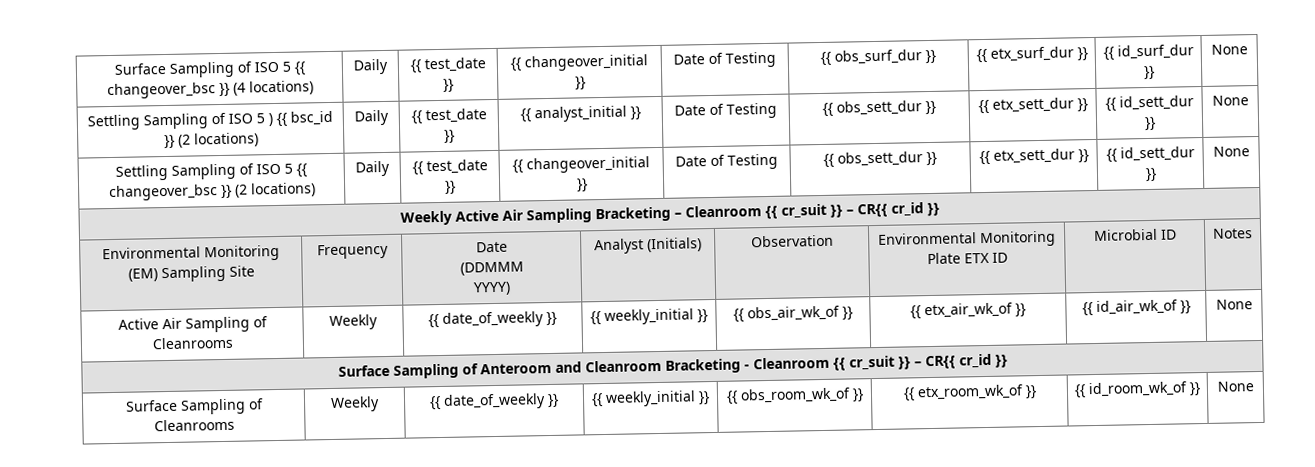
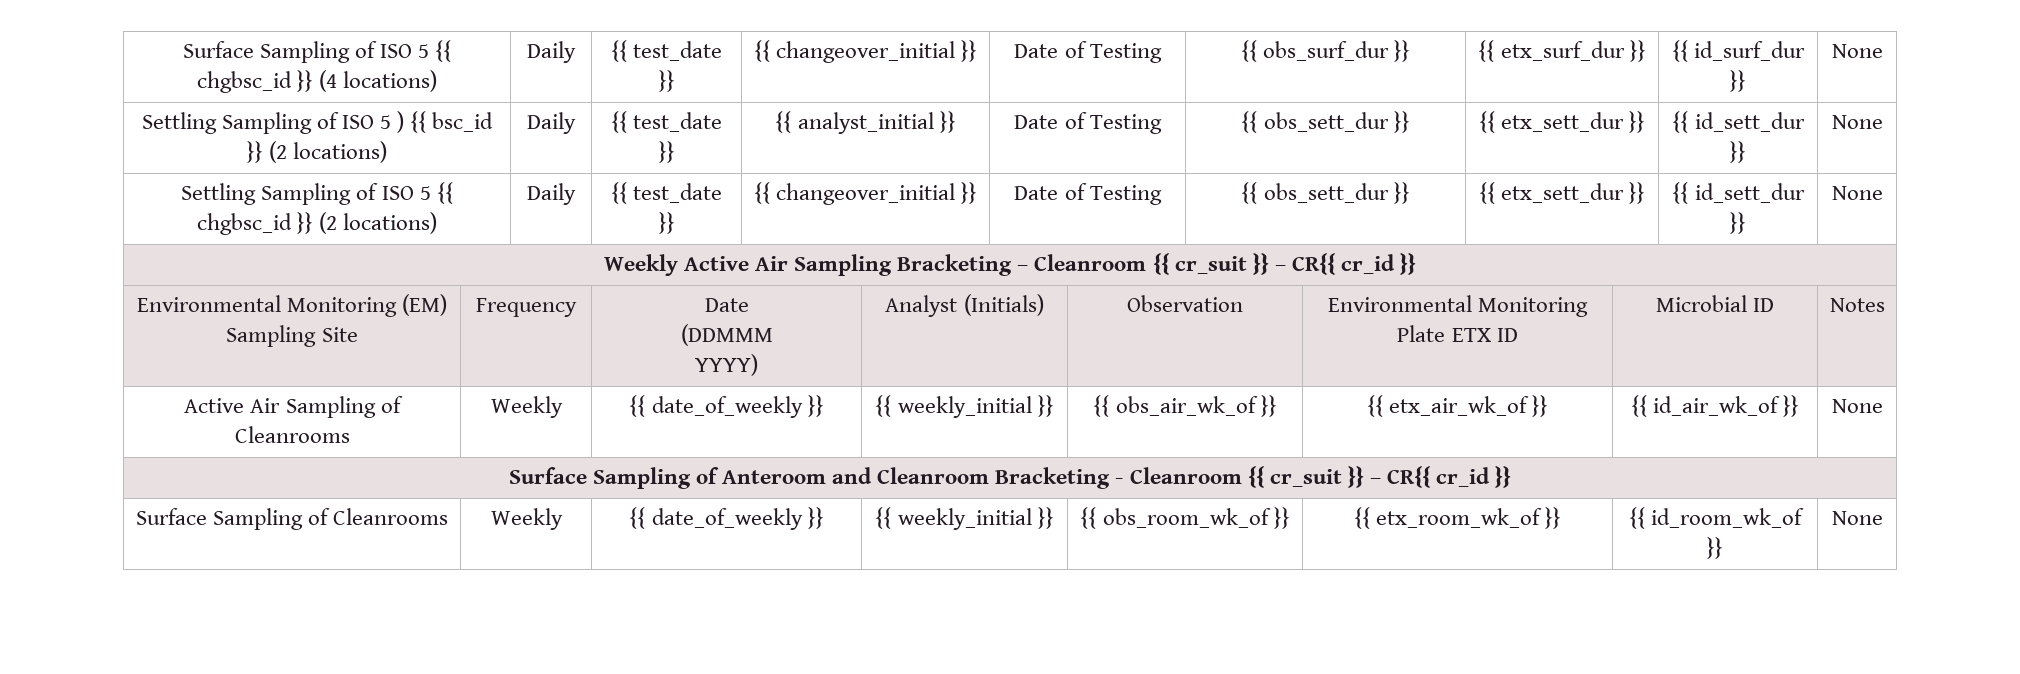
- Surface Sampling of ISO 5 {{ changeover_bsc }} (4 locations) | Daily | {{ test_date }} | {{ changeover_initial }} | Date of Testing | {{ obs_surf_dur }} | {{ etx_surf_dur }} | {{ id_surf_dur }} | None
+ Surface Sampling of ISO 5 {{ chgbsc_id }} (4 locations) | Daily | {{ test_date }} | {{ changeover_initial }} | Date of Testing | {{ obs_surf_dur }} | {{ etx_surf_dur }} | {{ id_surf_dur }} | None
- Settling Sampling of ISO 5 {{ changeover_bsc }} (2 locations) | Daily | {{ test_date }} | {{ changeover_initial }} | Date of Testing | {{ obs_sett_dur }} | {{ etx_sett_dur }} | {{ id_sett_dur }} | None
+ Settling Sampling of ISO 5 {{ chgbsc_id }} (2 locations) | Daily | {{ test_date }} | {{ changeover_initial }} | Date of Testing | {{ obs_sett_dur }} | {{ etx_sett_dur }} | {{ id_sett_dur }} | None

